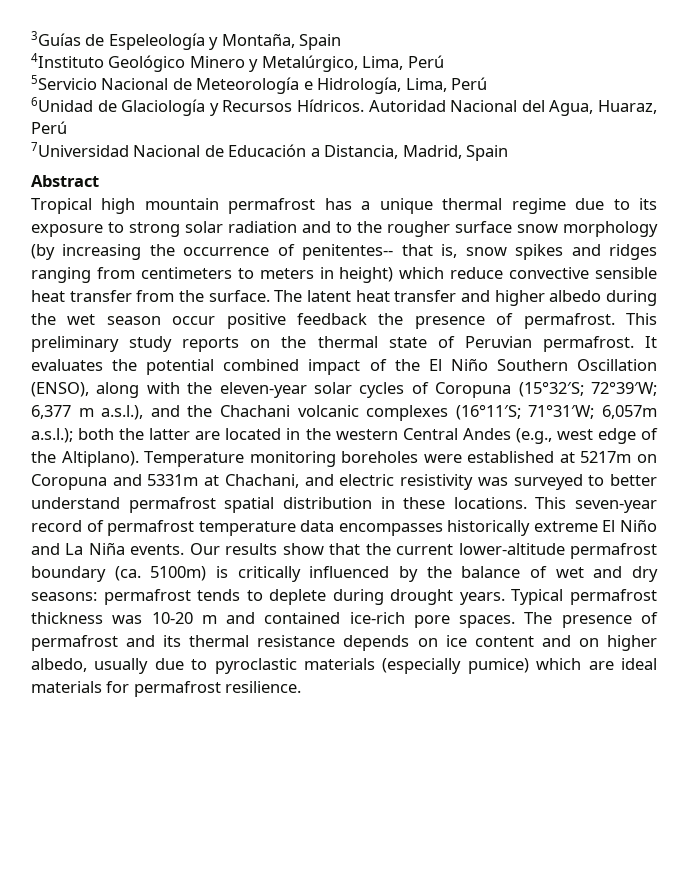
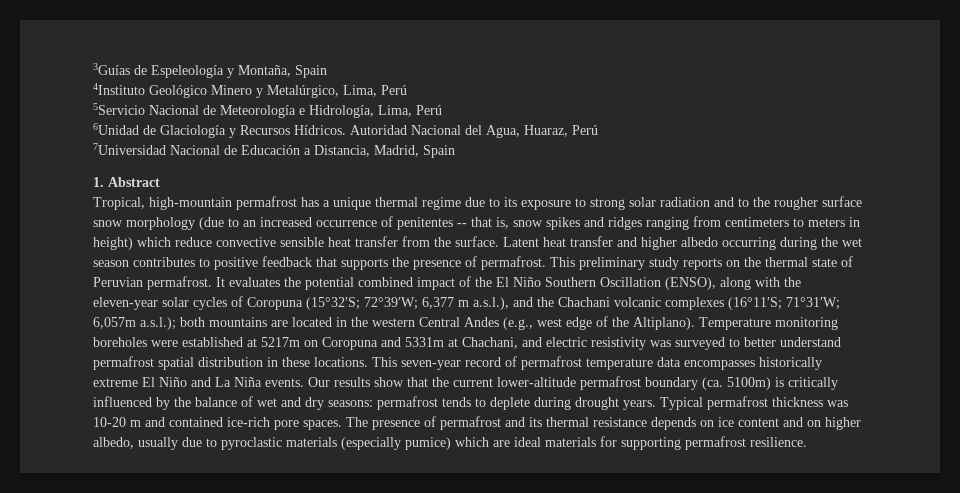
- Abstract
+ 1. Abstract
- Tropical high mountain permafrost has a unique thermal regime due to its exposure to strong solar radiation and to the rougher surface snow morphology (by increasing the occurrence of penitentes-- that is, snow spikes and ridges ranging from centimeters to meters in height) which reduce convective sensible heat transfer from the surface.
+ Tropical, high-mountain permafrost has a unique thermal regime due to its exposure to strong solar radiation and to the rougher surface snow morphology (due to an increased occurrence of penitentes -- that is, snow spikes and ridges ranging from centimeters to meters in height) which reduce convective sensible heat transfer from the surface.
- The latent heat transfer and higher albedo during the wet season occur positive feedback the presence of permafrost.
+ Latent heat transfer and higher albedo occurring during the wet season contributes to positive feedback that supports the presence of permafrost.
- It evaluates the potential combined impact of the El Niño Southern Oscillation (ENSO), along with the eleven-year solar cycles of Coropuna (15°32′S; 72°39′W; 6,377 m a.s.l.), and the Chachani volcanic complexes (16°11′S; 71°31′W; 6,057m a.s.l.); both the latter are located in the western Central Andes (e.g., west edge of the Altiplano).
+ It evaluates the potential combined impact of the El Niño Southern Oscillation (ENSO), along with the eleven-year solar cycles of Coropuna (15°32′S; 72°39′W; 6,377 m a.s.l.), and the Chachani volcanic complexes (16°11′S; 71°31′W; 6,057m a.s.l.); both mountains are located in the western Central Andes (e.g., west edge of the Altiplano).
- The presence of permafrost and its thermal resistance depends on ice content and on higher albedo, usually due to pyroclastic materials (especially pumice) which are ideal materials for permafrost resilience.
+ The presence of permafrost and its thermal resistance depends on ice content and on higher albedo, usually due to pyroclastic materials (especially pumice) which are ideal materials for supporting permafrost resilience.

